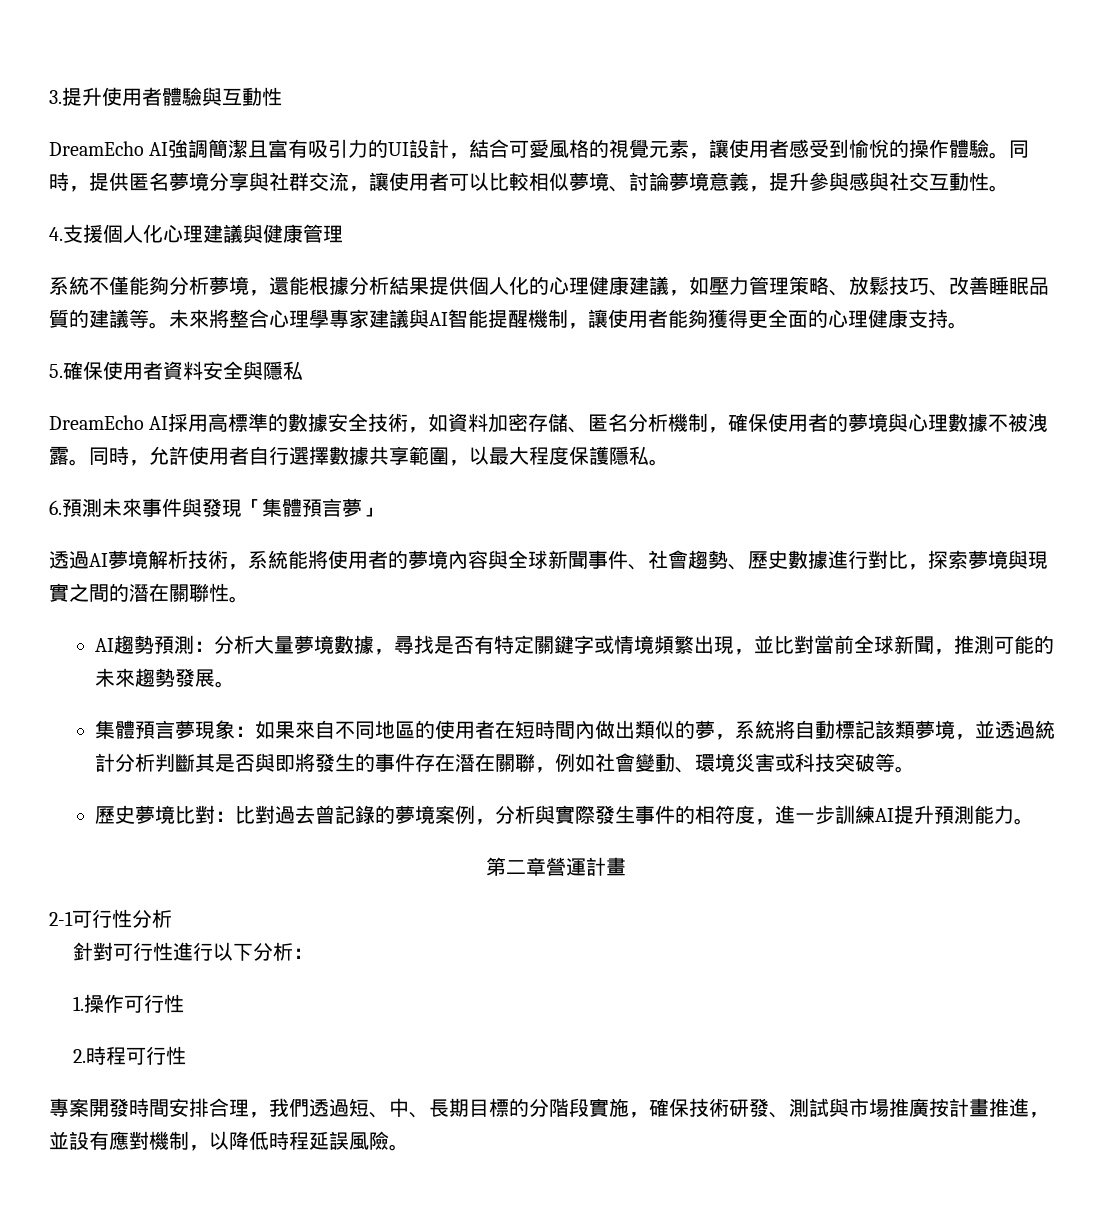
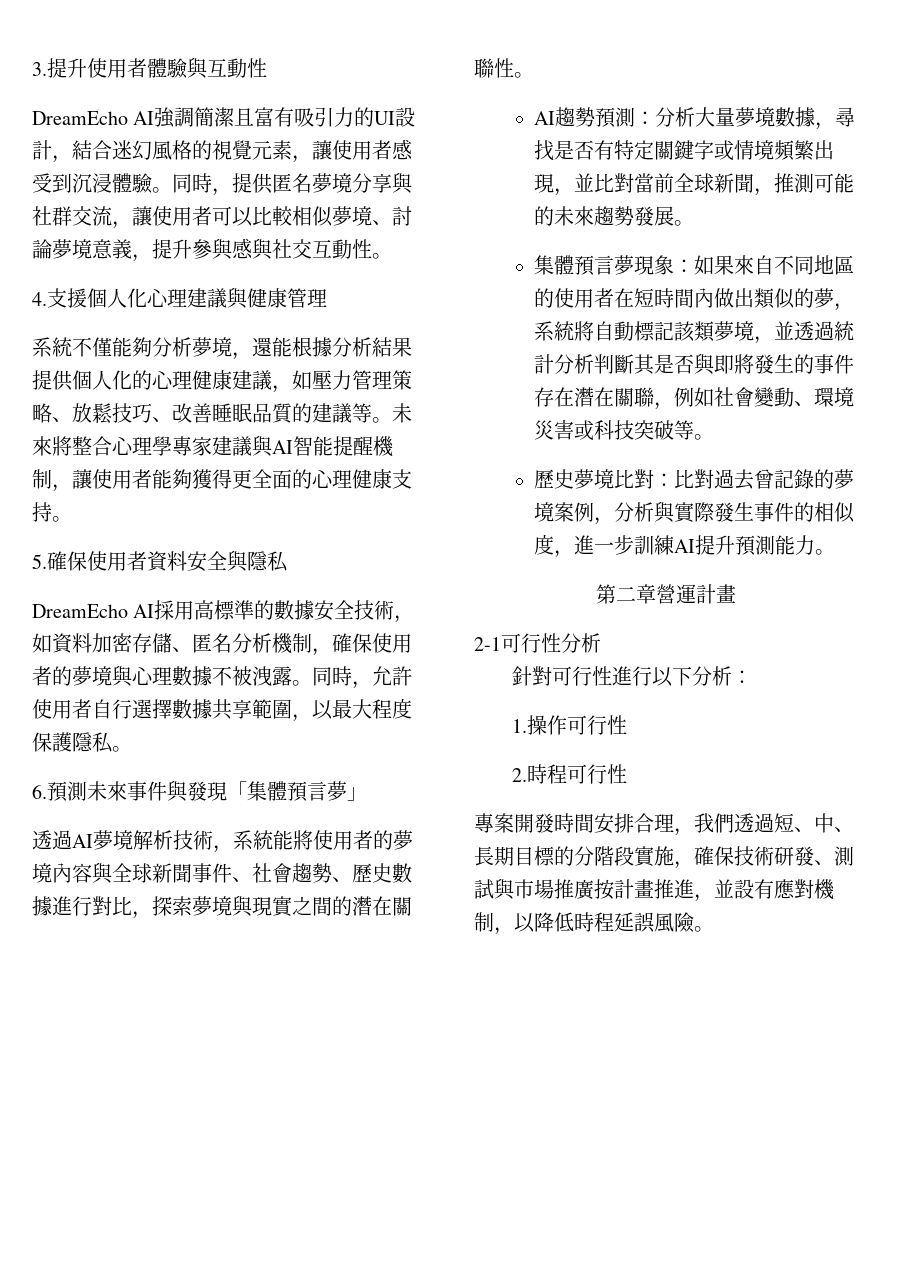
- DreamEcho AI強調簡潔且富有吸引力的UI設計，結合可愛風格的視覺元素，讓使用者感受到愉悅的操作體驗。
+ DreamEcho AI強調簡潔且富有吸引力的UI設計，結合迷幻風格的視覺元素，讓使用者感受到沉浸體驗。
- 歷史夢境比對：比對過去曾記錄的夢境案例，分析與實際發生事件的相符度，進一步訓練AI提升預測能力。
+ 歷史夢境比對：比對過去曾記錄的夢境案例，分析與實際發生事件的相似度，進一步訓練AI提升預測能力。

